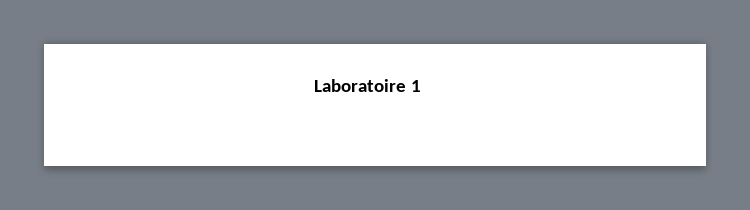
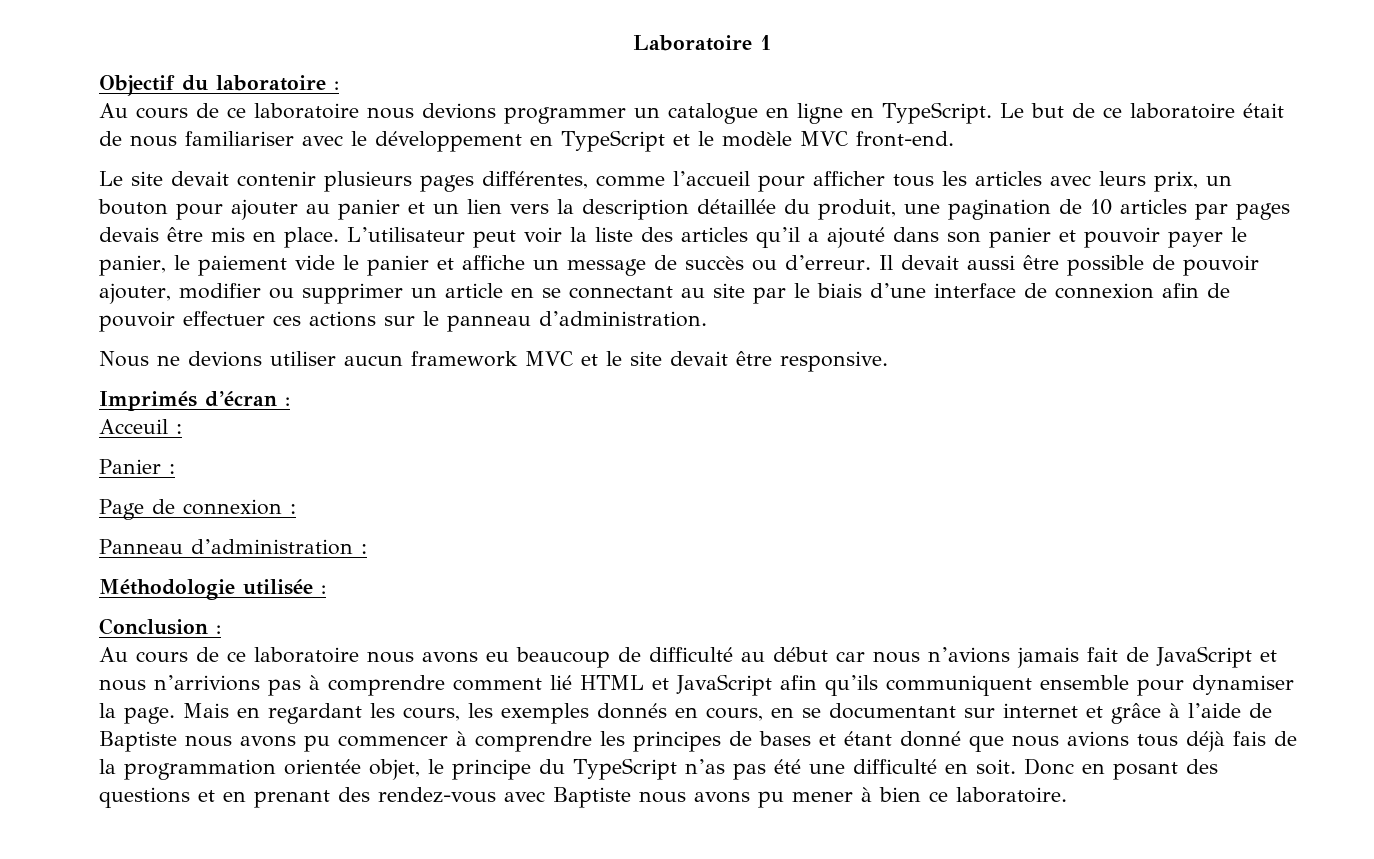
+ Objectif du laboratoire :
+ Au cours de ce laboratoire nous devions programmer un catalogue en ligne en TypeScript. Le but de ce laboratoire était de nous familiariser avec le développement en TypeScript et le modèle MVC front-end.
+ Le site devait contenir plusieurs pages différentes, comme l’accueil pour afficher tous les articles avec leurs prix, un bouton pour ajouter au panier et un lien vers la description détaillée du produit, une pagination de 10 articles par pages devais être mis en place. L’utilisateur peut voir la liste des articles qu’il a ajouté dans son panier et pouvoir payer le panier, le paiement vide le panier et affiche un message de succès ou d’erreur. Il devait aussi être possible de pouvoir ajouter, modifier ou supprimer un article en se connectant au site par le biais d’une interface de connexion afin de pouvoir effectuer ces actions sur le panneau d’administration.
+ Nous ne devions utiliser aucun framework MVC et le site devait être responsive.
+ Imprimés d’écran :
+ Acceuil :
+ Panier :
+ Page de connexion :
+ Panneau d’administration :
+ Méthodologie utilisée :
+ Conclusion :
+ Au cours de ce laboratoire nous avons eu beaucoup de difficulté au début car nous n’avions jamais fait de JavaScript et nous n’arrivions pas à comprendre comment lié HTML et JavaScript afin qu’ils communiquent ensemble pour dynamiser la page. Mais en regardant les cours, les exemples donnés en cours, en se documentant sur internet et grâce à l’aide de Baptiste nous avons pu commencer à comprendre les principes de bases et étant donné que nous avions tous déjà fais de la programmation orientée objet, le principe du TypeScript n’as pas été une difficulté en soit. Donc en posant des questions et en prenant des rendez-vous avec Baptiste nous avons pu mener à bien ce laboratoire.

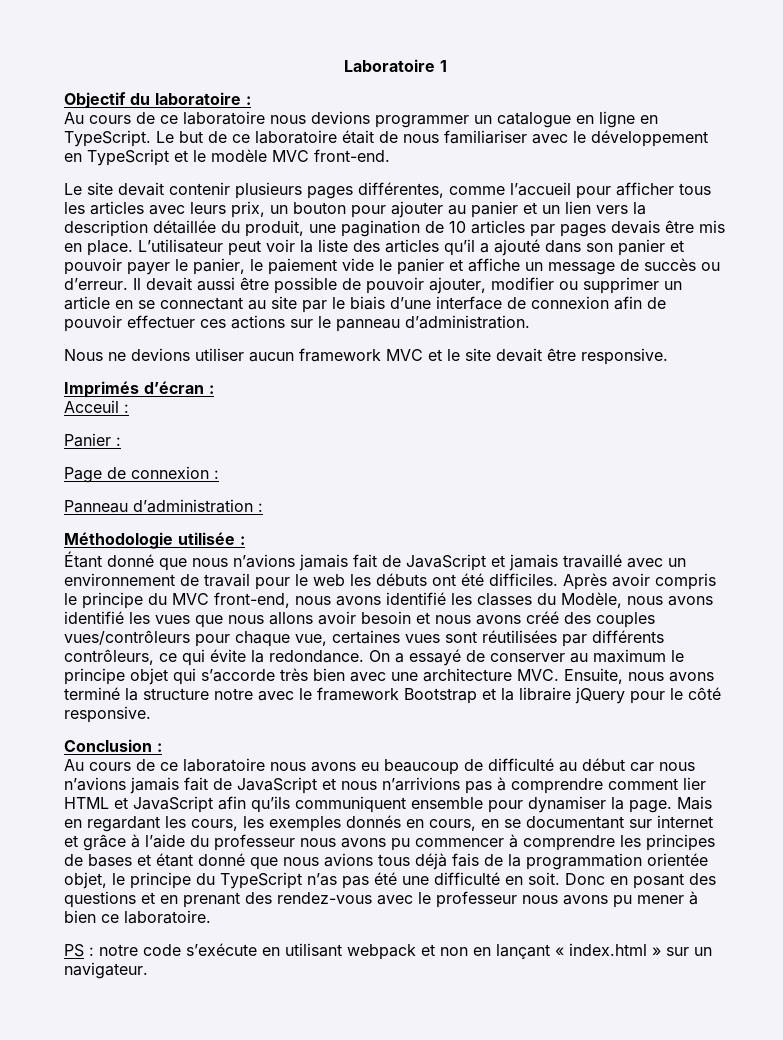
+ Étant donné que nous n’avions jamais fait de JavaScript et jamais travaillé avec un environnement de travail pour le web les débuts ont été difficiles. Après avoir compris le principe du MVC front-end, nous avons identifié les classes du Modèle, nous avons identifié les vues que nous allons avoir besoin et nous avons créé des couples vues/contrôleurs pour chaque vue, certaines vues sont réutilisées par différents contrôleurs, ce qui évite la redondance. On a essayé de conserver au maximum le principe objet qui s’accorde très bien avec une architecture MVC. Ensuite, nous avons terminé la structure notre avec le framework Bootstrap et la libraire jQuery pour le côté responsive.
- Au cours de ce laboratoire nous avons eu beaucoup de difficulté au début car nous n’avions jamais fait de JavaScript et nous n’arrivions pas à comprendre comment lié HTML et JavaScript afin qu’ils communiquent ensemble pour dynamiser la page.
+ Au cours de ce laboratoire nous avons eu beaucoup de difficulté au début car nous n’avions jamais fait de JavaScript et nous n’arrivions pas à comprendre comment lier HTML et JavaScript afin qu’ils communiquent ensemble pour dynamiser la page.
- Mais en regardant les cours, les exemples donnés en cours, en se documentant sur internet et grâce à l’aide de Baptiste nous avons pu commencer à comprendre les principes de bases et étant donné que nous avions tous déjà fais de la programmation orientée objet, le principe du TypeScript n’as pas été une difficulté en soit.
+ Mais en regardant les cours, les exemples donnés en cours, en se documentant sur internet et grâce à l’aide du professeur nous avons pu commencer à comprendre les principes de bases et étant donné que nous avions tous déjà fais de la programmation orientée objet, le principe du TypeScript n’as pas été une difficulté en soit.
- Donc en posant des questions et en prenant des rendez-vous avec Baptiste nous avons pu mener à bien ce laboratoire.
+ Donc en posant des questions et en prenant des rendez-vous avec le professeur nous avons pu mener à bien ce laboratoire.
+ PS : notre code s’exécute en utilisant webpack et non en lançant « index.html » sur un navigateur.

